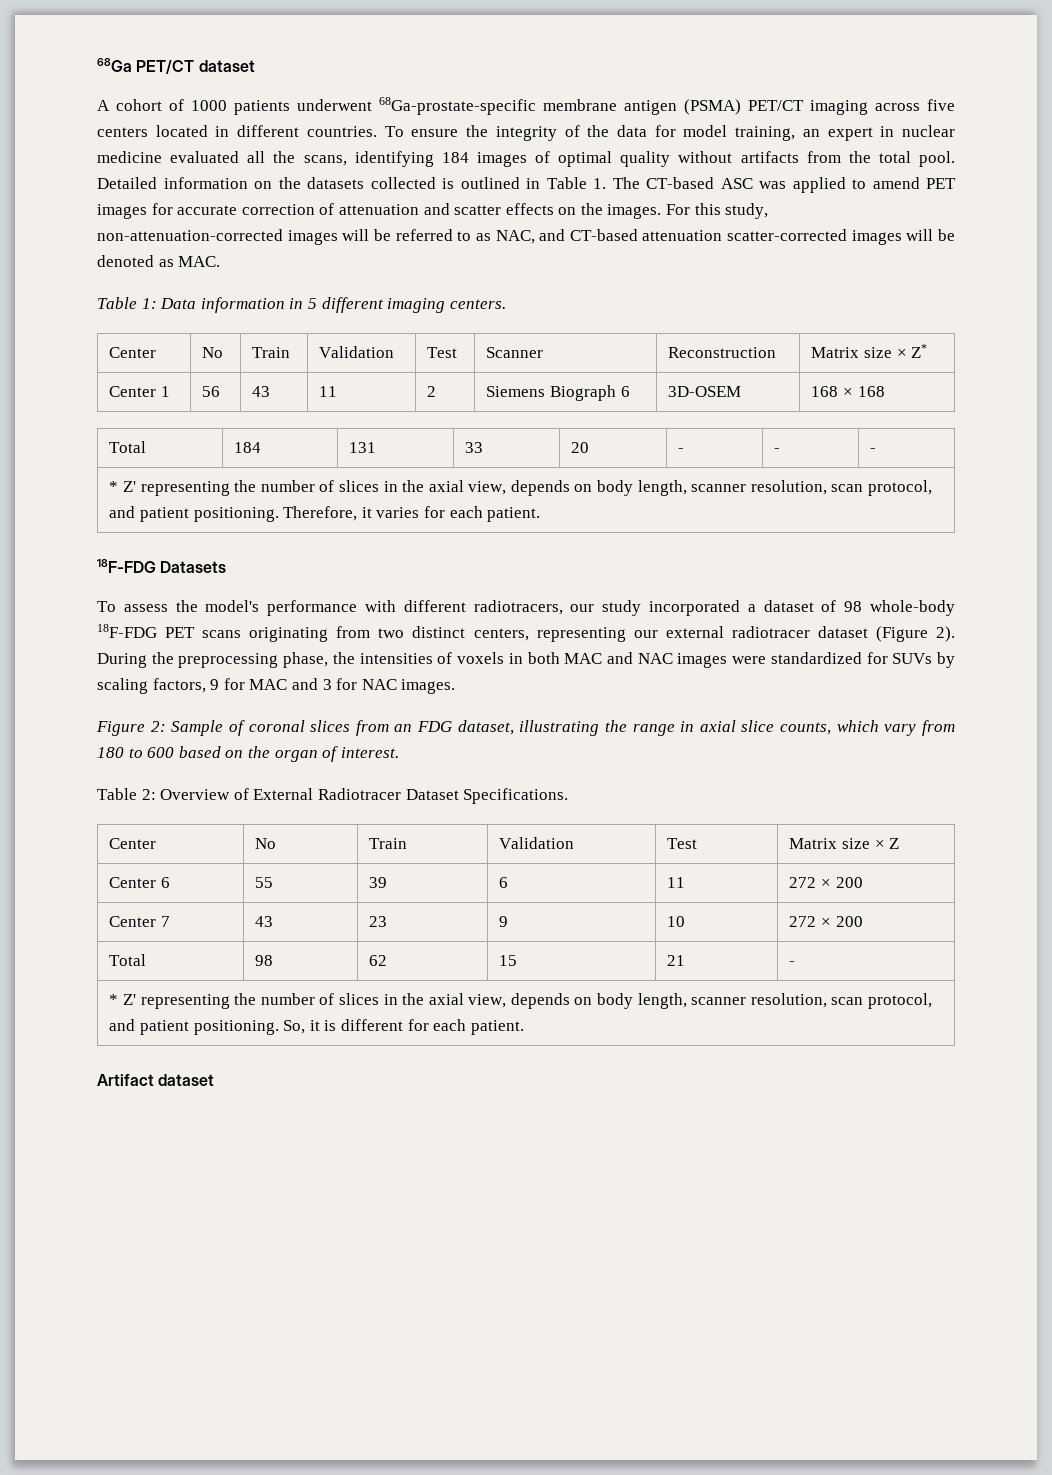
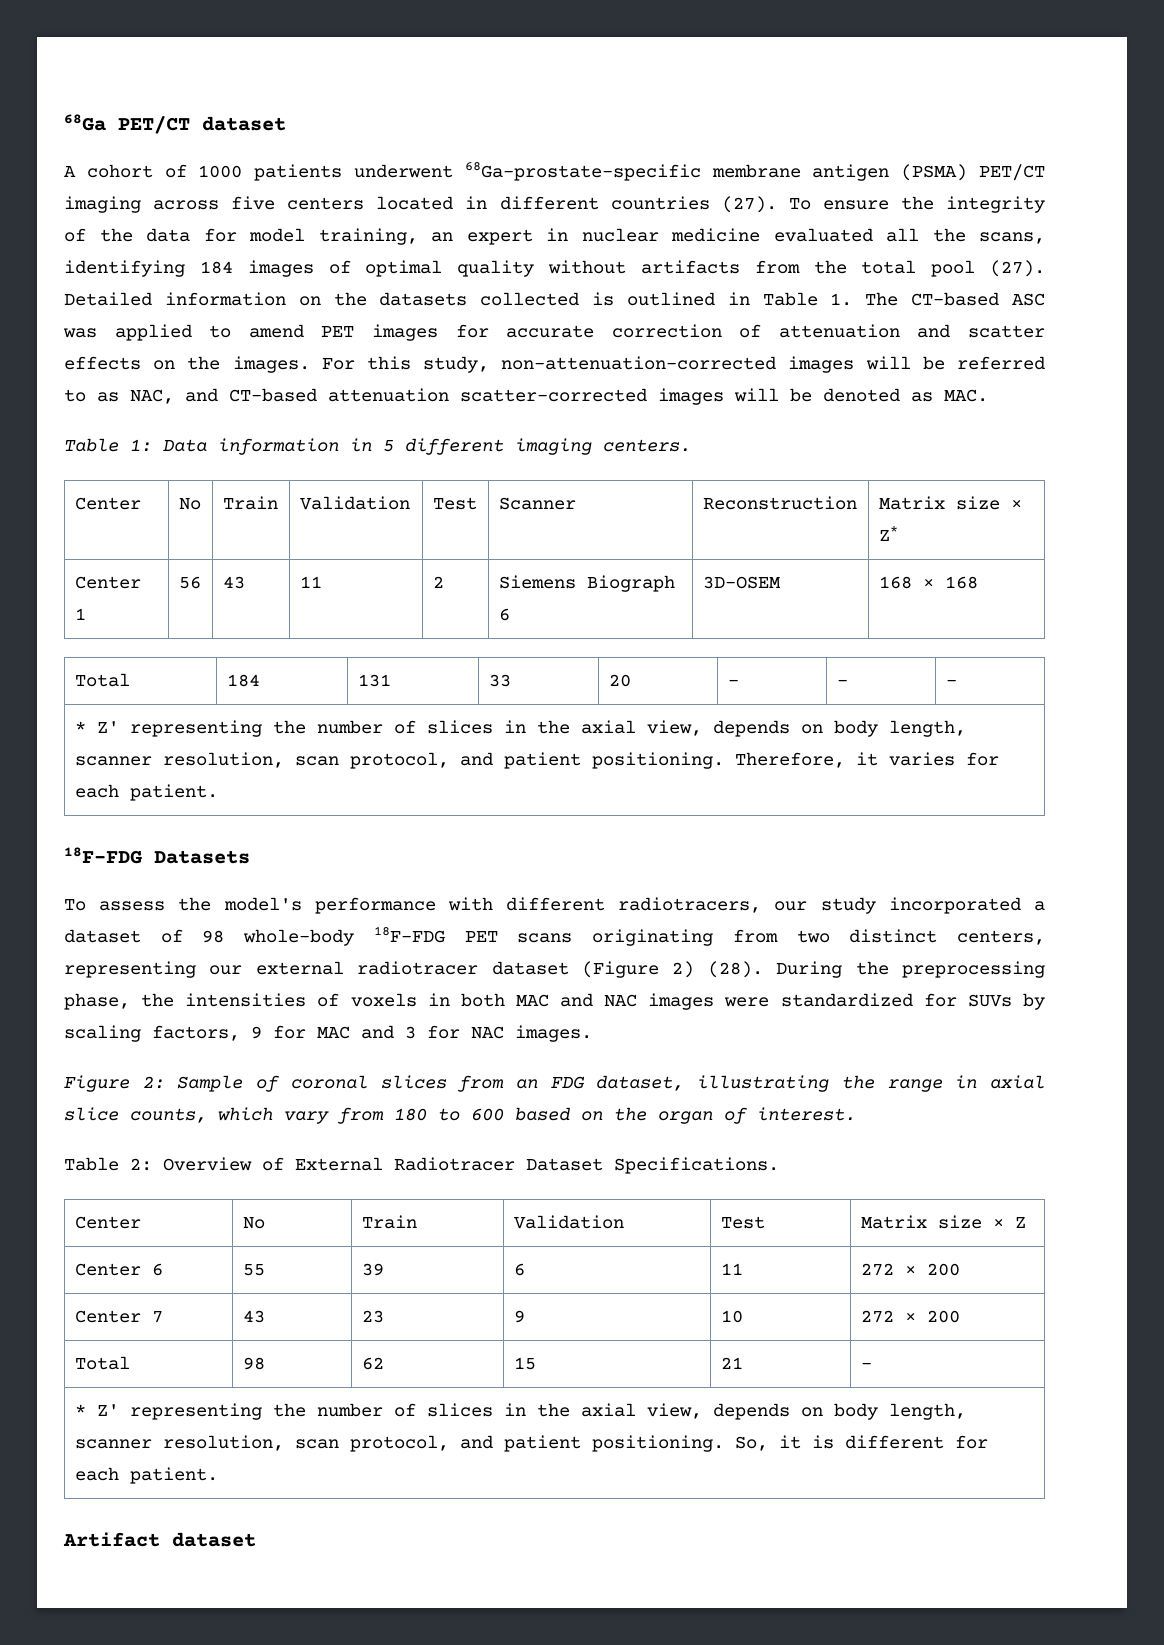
- A cohort of 1000 patients underwent 68Ga-prostate-specific membrane antigen (PSMA) PET/CT imaging across five centers located in different countries.
+ A cohort of 1000 patients underwent 68Ga-prostate-specific membrane antigen (PSMA) PET/CT imaging across five centers located in different countries (27).
- To ensure the integrity of the data for model training, an expert in nuclear medicine evaluated all the scans, identifying 184 images of optimal quality without artifacts from the total pool.
+ To ensure the integrity of the data for model training, an expert in nuclear medicine evaluated all the scans, identifying 184 images of optimal quality without artifacts from the total pool (27).
- To assess the model's performance with different radiotracers, our study incorporated a dataset of 98 whole-body 18F-FDG PET scans originating from two distinct centers, representing our external radiotracer dataset (Figure 2).
+ To assess the model's performance with different radiotracers, our study incorporated a dataset of 98 whole-body 18F-FDG PET scans originating from two distinct centers, representing our external radiotracer dataset (Figure 2) (28).

